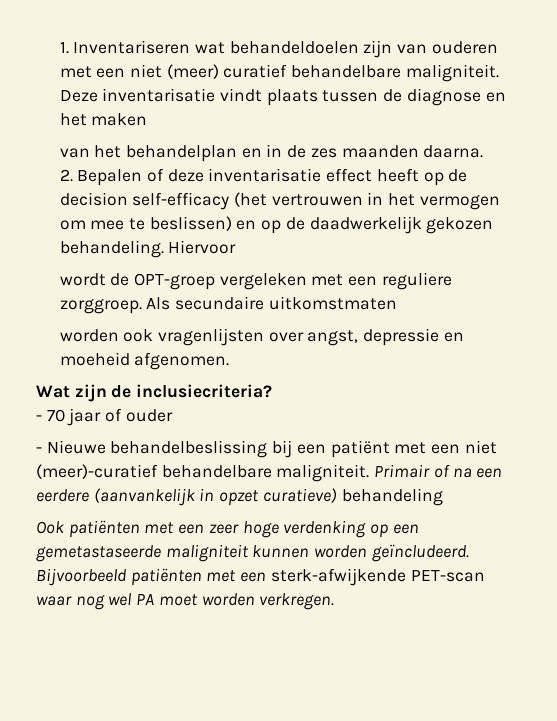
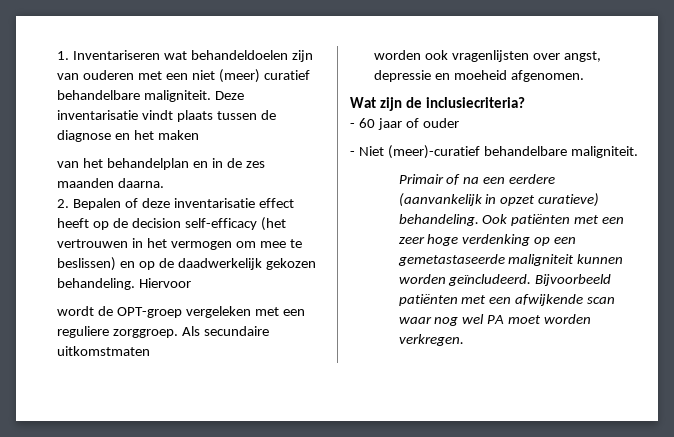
- - 70 jaar of ouder
+ - 60 jaar of ouder
- - Nieuwe behandelbeslissing bij een patiënt met een niet (meer)-curatief behandelbare maligniteit. Primair of na een eerdere (aanvankelijk in opzet curatieve) behandeling
- Ook patiënten met een zeer hoge verdenking op een gemetastaseerde maligniteit kunnen worden geïncludeerd.
+ - Niet (meer)-curatief behandelbare maligniteit.
+ Primair of na een eerdere (aanvankelijk in opzet curatieve) behandeling. Ook patiënten met een zeer hoge verdenking op een gemetastaseerde maligniteit kunnen worden geïncludeerd.
- Bijvoorbeeld patiënten met een sterk-afwijkende PET-scan waar nog wel PA moet worden verkregen.
+ Bijvoorbeeld patiënten met een afwijkende scan waar nog wel PA moet worden verkregen.

